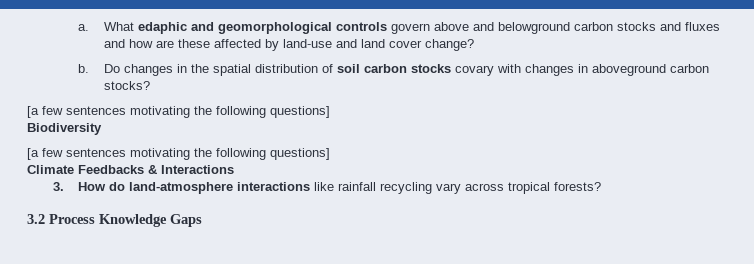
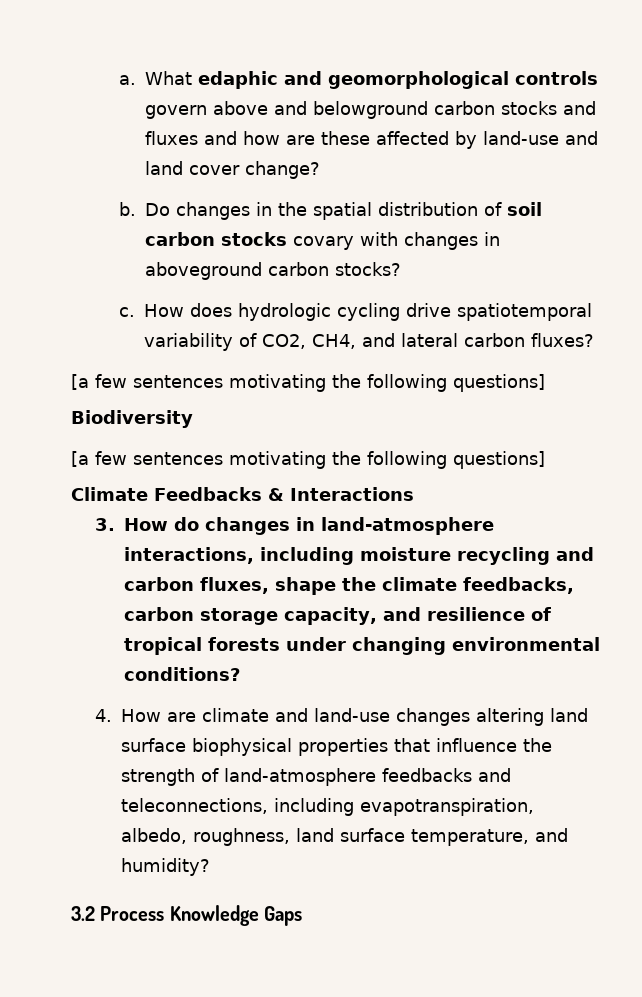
+ c. How does hydrologic cycling drive spatiotemporal variability of CO2, CH4, and lateral carbon fluxes?
- 3. How do land-atmosphere interactions like rainfall recycling vary across tropical forests?
+ 3. How do changes in land-atmosphere interactions, including moisture recycling and carbon fluxes, shape the climate feedbacks, carbon storage capacity, and resilience of tropical forests under changing environmental conditions?
+ 4. How are climate and land-use changes altering land surface biophysical properties that influence the strength of land-atmosphere feedbacks and teleconnections, including evapotranspiration, albedo, roughness, land surface temperature, and humidity?

